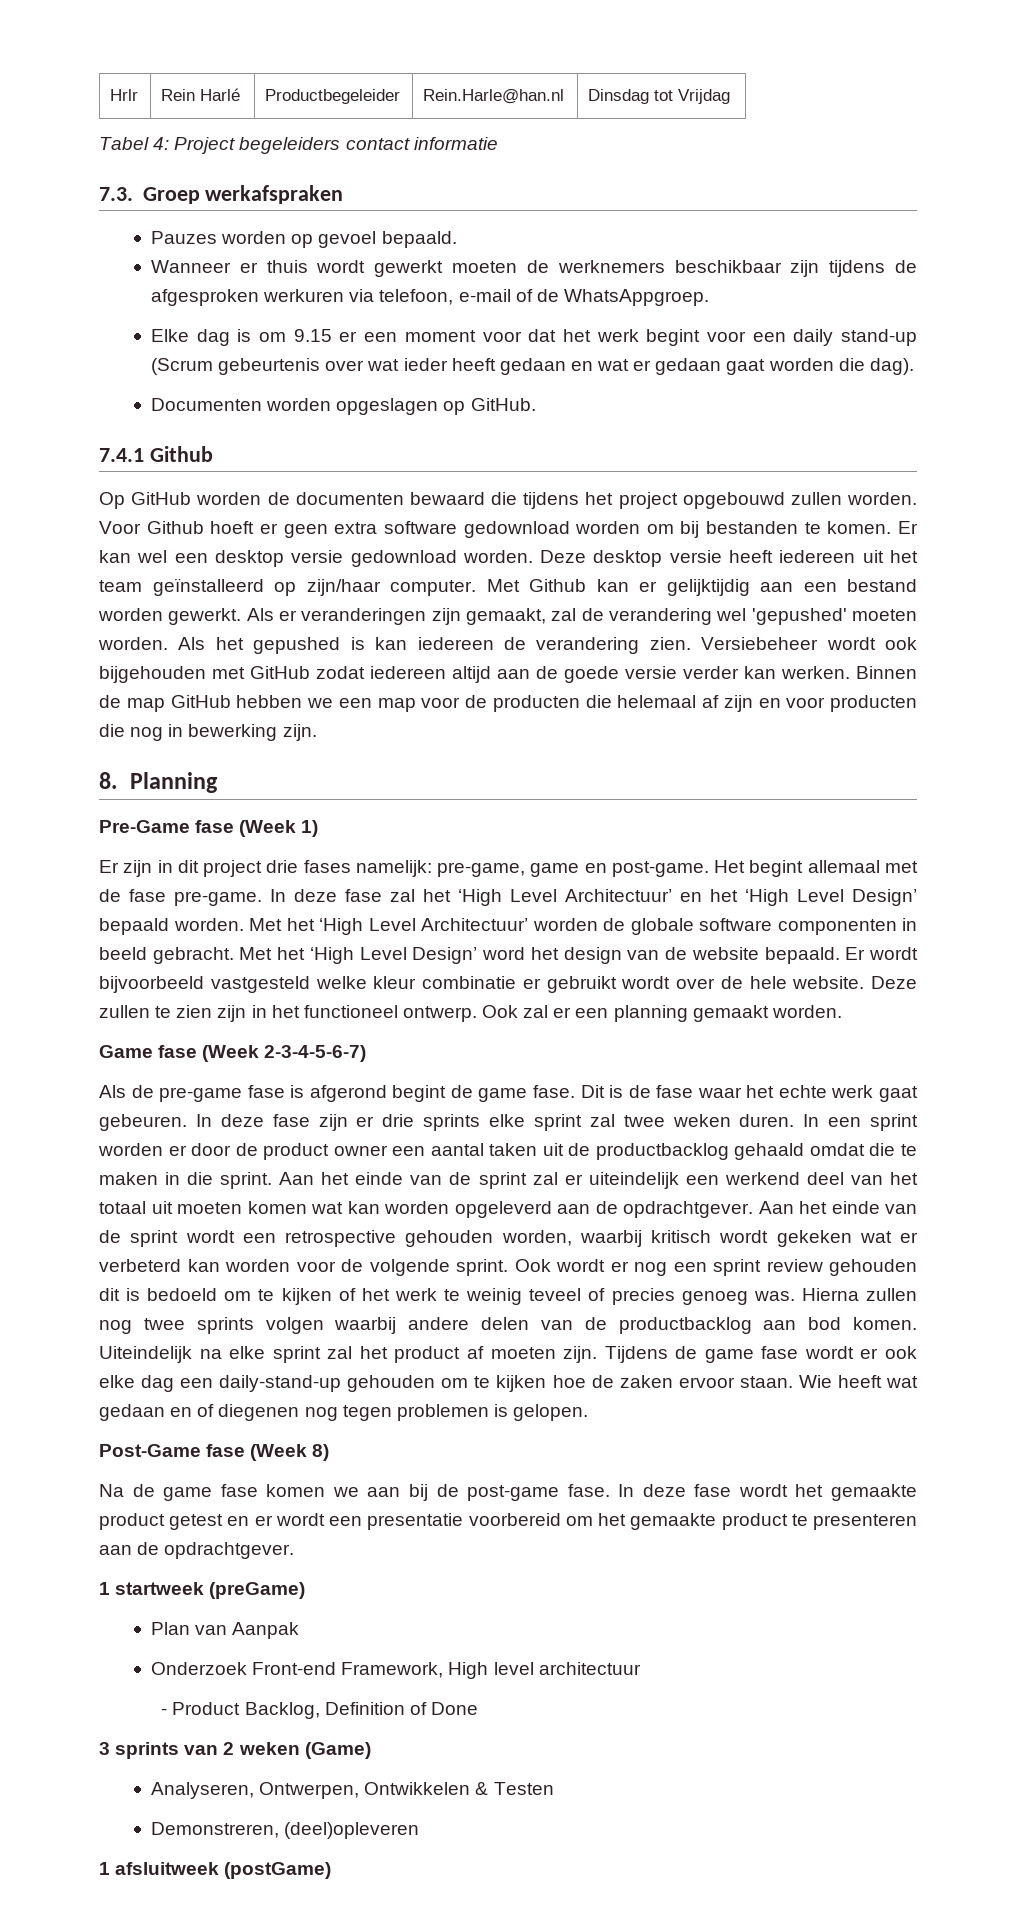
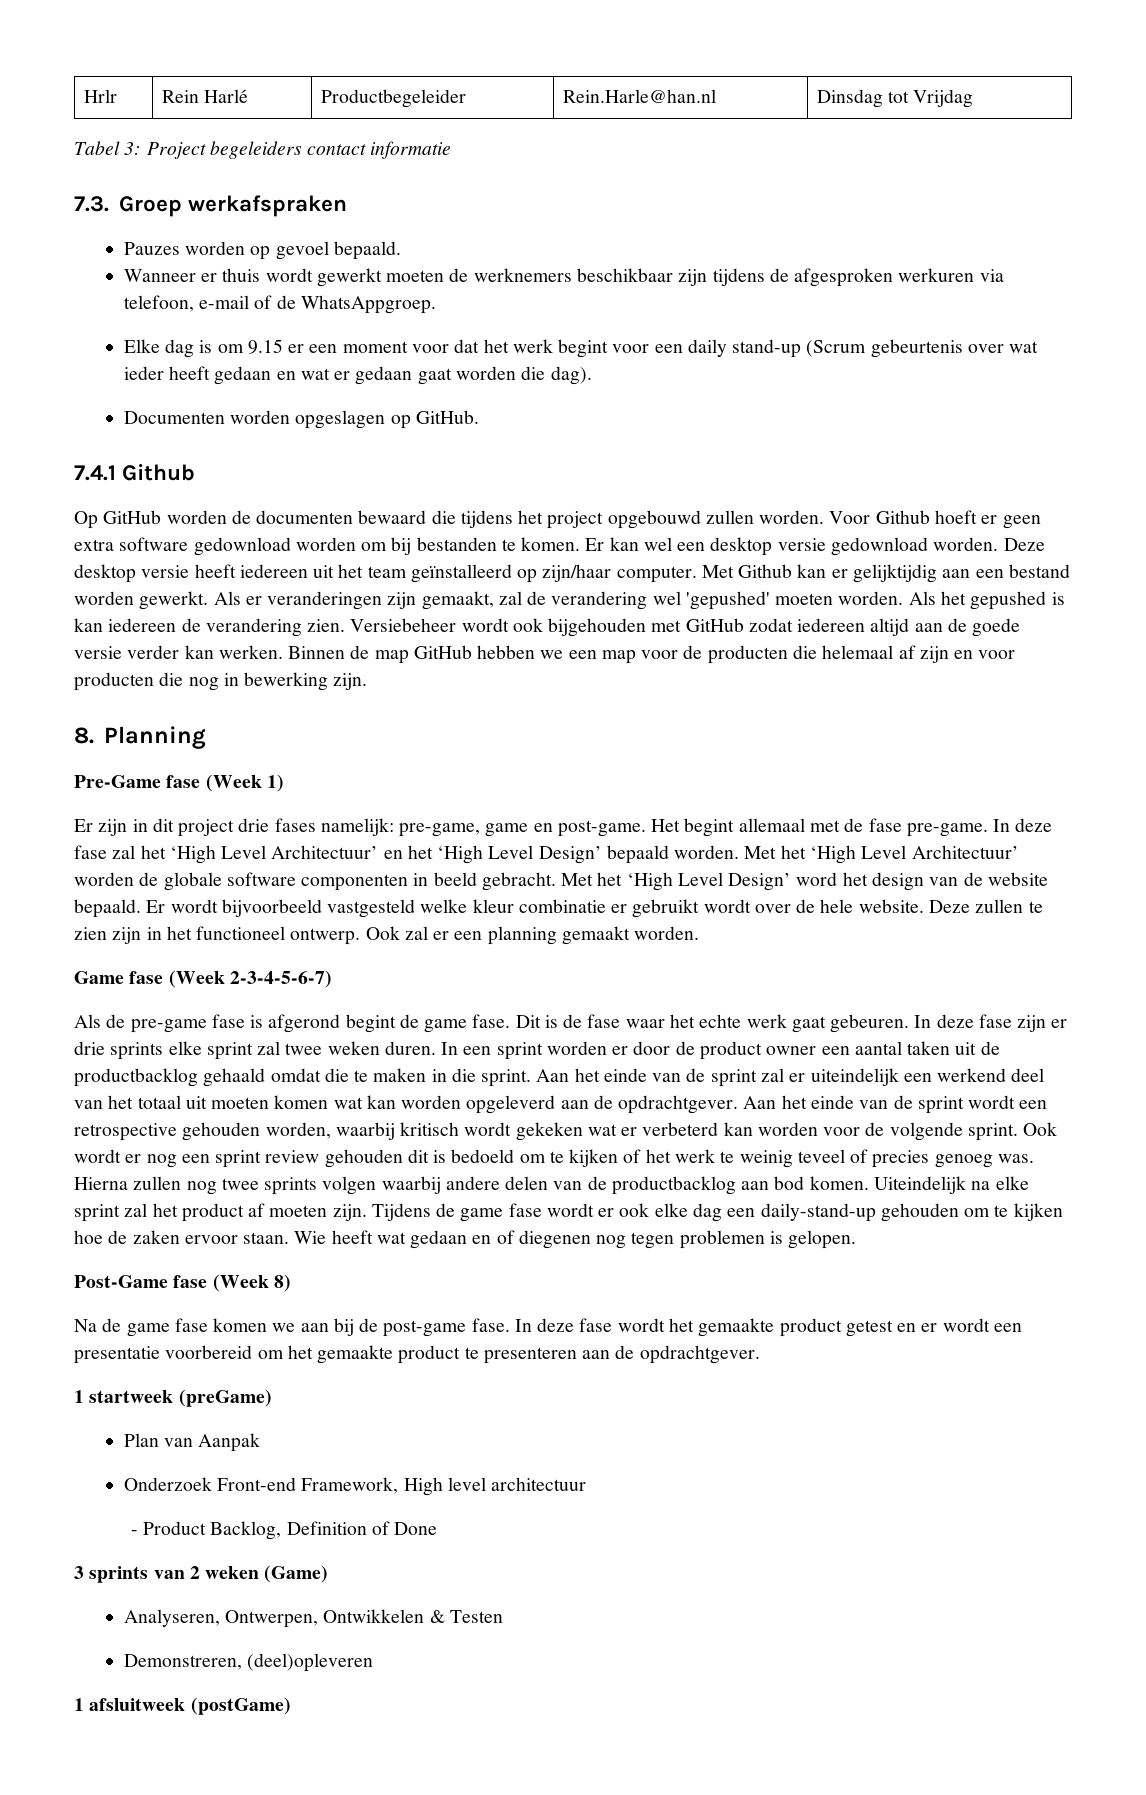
- Tabel 4: Project begeleiders contact informatie
+ Tabel 3: Project begeleiders contact informatie

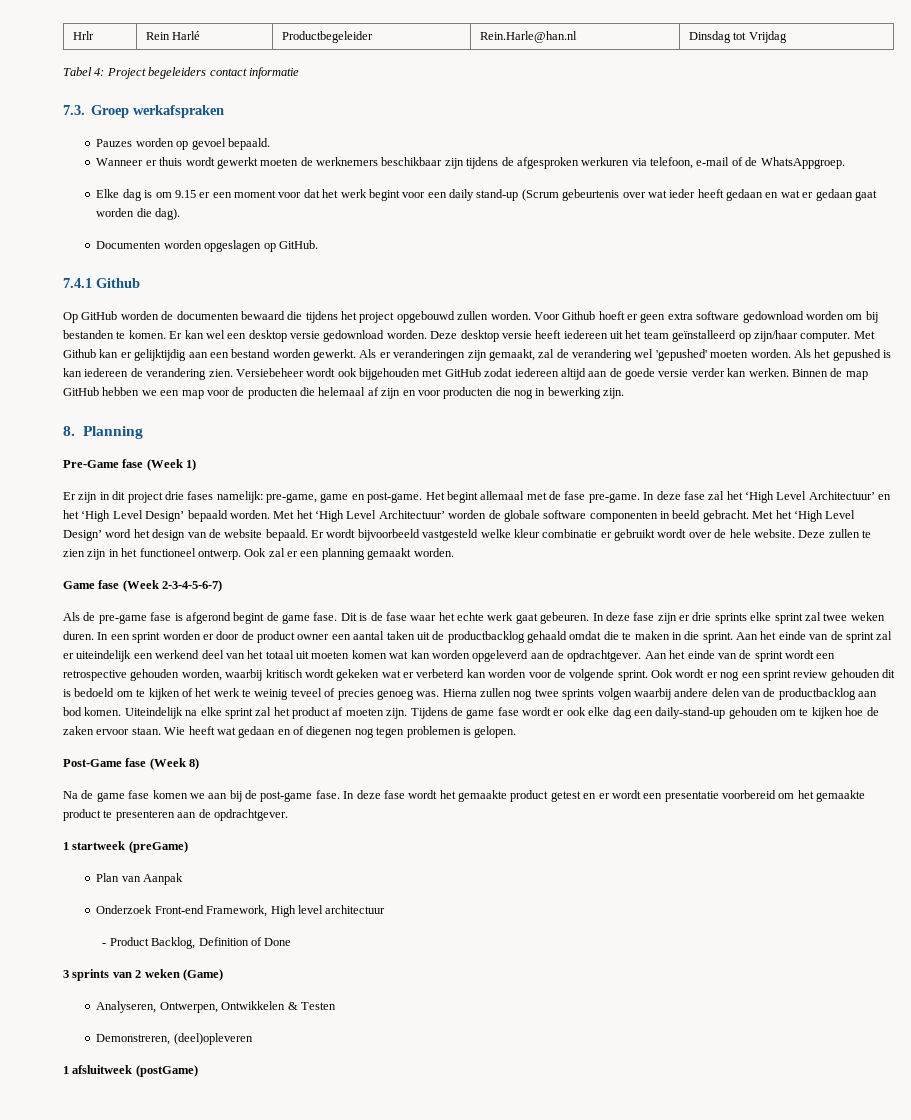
- Tabel 3: Project begeleiders contact informatie
+ Tabel 4: Project begeleiders contact informatie

